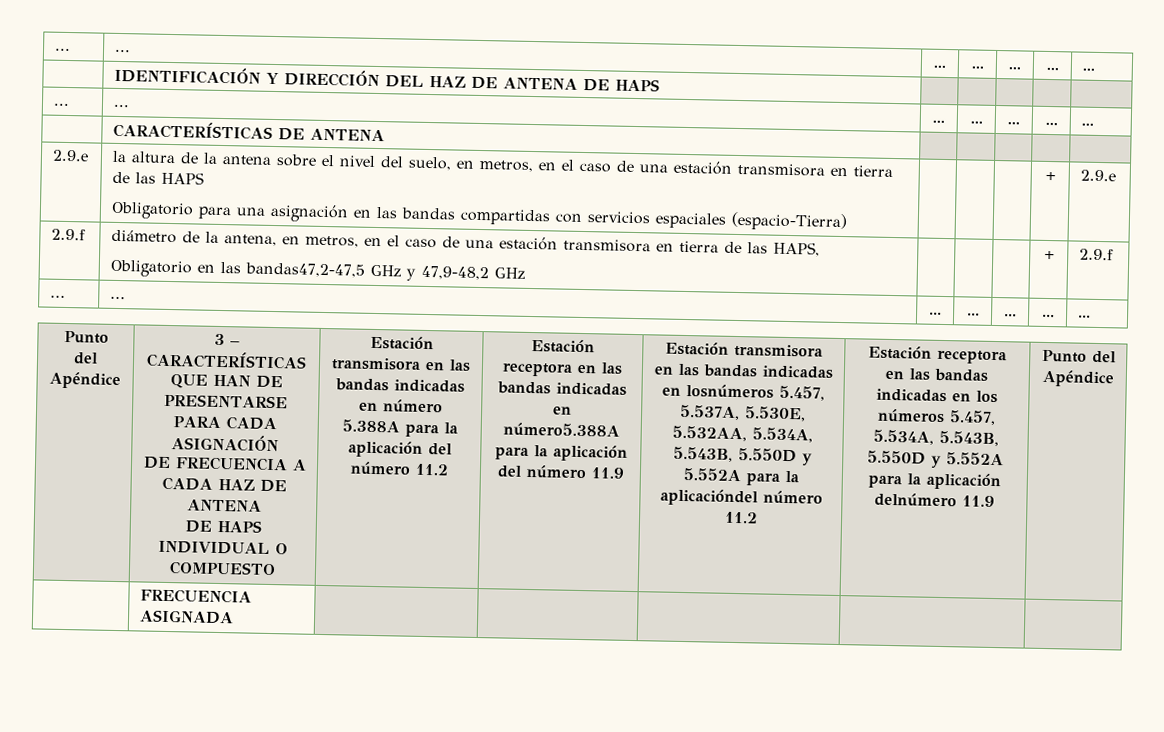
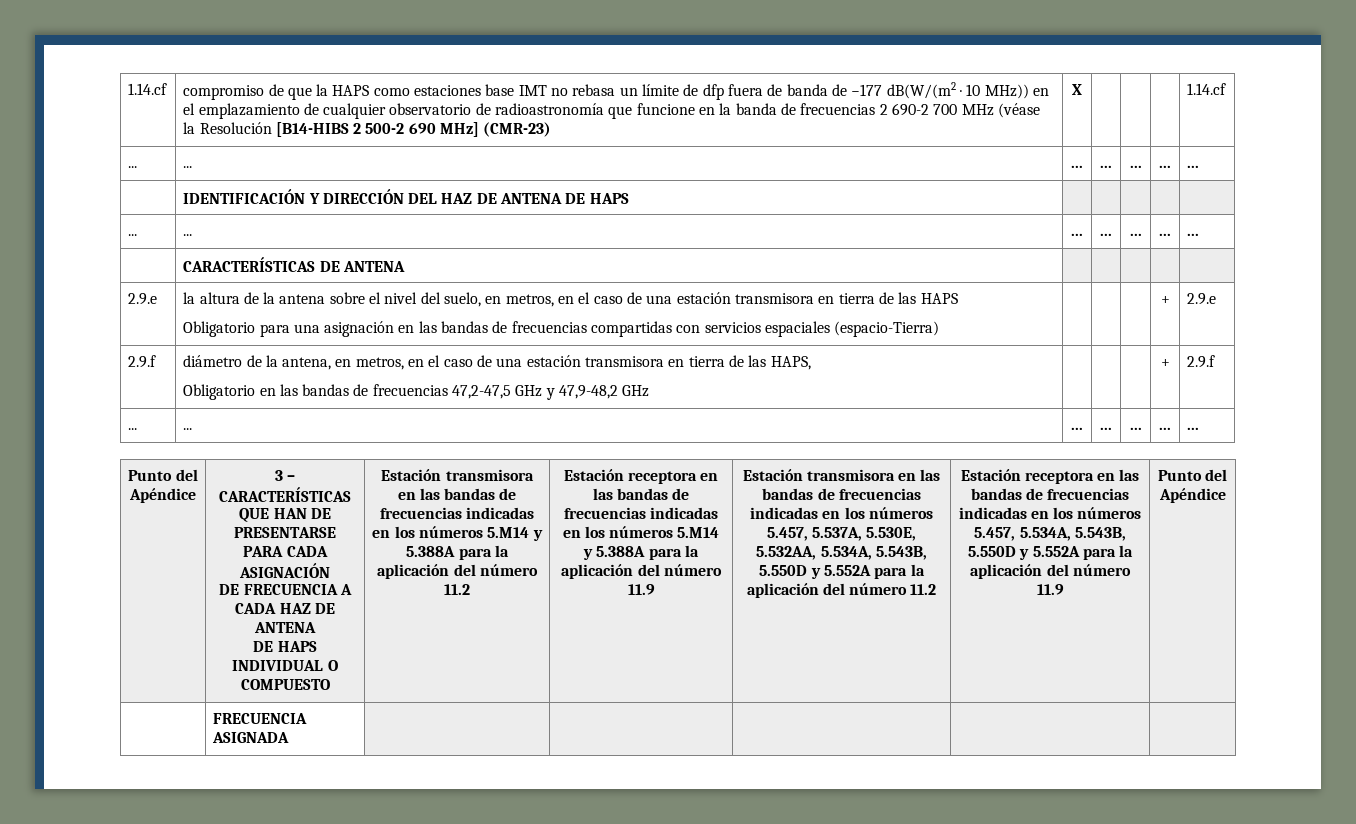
+ 1.14.cf | compromiso de que la HAPS como estaciones base IMT no rebasa un límite de dfp fuera de banda de −177 dB(W/(m2 · 10 MHz)) en el emplazamiento de cualquier observatorio de radioastronomía que funcione en la banda de frecuencias 2 690-2 700 MHz (véase la Resolución [B14-HIBS 2 500-2 690 MHz] (CMR-23) | X | | | | 1.14.cf
- Obligatorio para una asignación en las bandas compartidas con servicios espaciales (espacio-Tierra)
+ Obligatorio para una asignación en las bandas de frecuencias compartidas con servicios espaciales (espacio-Tierra)
  2.9.f | diámetro de la antena, en metros, en el caso de una estación transmisora en tierra de las HAPS,
- Obligatorio en las bandas47,2-47,5 GHz y 47,9-48,2 GHz | | | | + | 2.9.f
+ Obligatorio en las bandas de frecuencias 47,2-47,5 GHz y 47,9-48,2 GHz | | | | + | 2.9.f
- Estación transmisora en las bandas indicadas en número 5.388A para la aplicación del número 11.2
+ Estación transmisora en las bandas de frecuencias indicadas en los números 5.M14 y 5.388A para la aplicación del número 11.2
- Estación receptora en las bandas indicadas en número5.388A para la aplicación del número 11.9
+ Estación receptora en las bandas de frecuencias indicadas en los números 5.M14 y 5.388A para la aplicación del número 11.9
- Estación transmisora en las bandas indicadas en losnúmeros 5.457, 5.537A, 5.530E, 5.532AA, 5.534A, 5.543B, 5.550D y 5.552A para la aplicacióndel número 11.2 | Estación receptora en las bandas indicadas en los números 5.457, 5.534A, 5.543B, 5.550D y 5.552A para la aplicación delnúmero 11.9
+ Estación transmisora en las bandas de frecuencias indicadas en los números 5.457, 5.537A, 5.530E, 5.532AA, 5.534A, 5.543B, 5.550D y 5.552A para la aplicación del número 11.2 | Estación receptora en las bandas de frecuencias indicadas en los números 5.457, 5.534A, 5.543B, 5.550D y 5.552A para la aplicación del número 11.9

